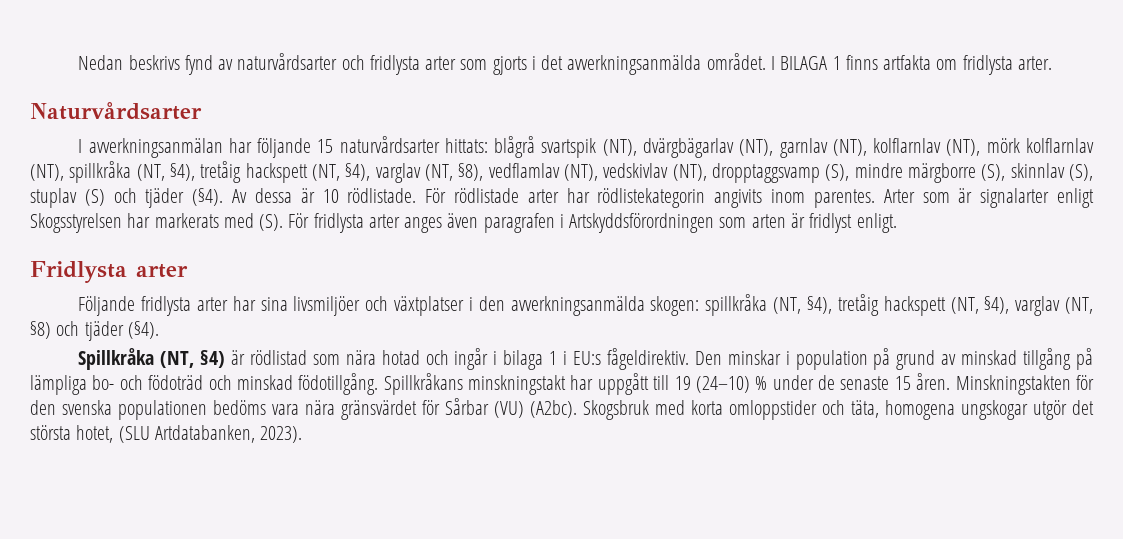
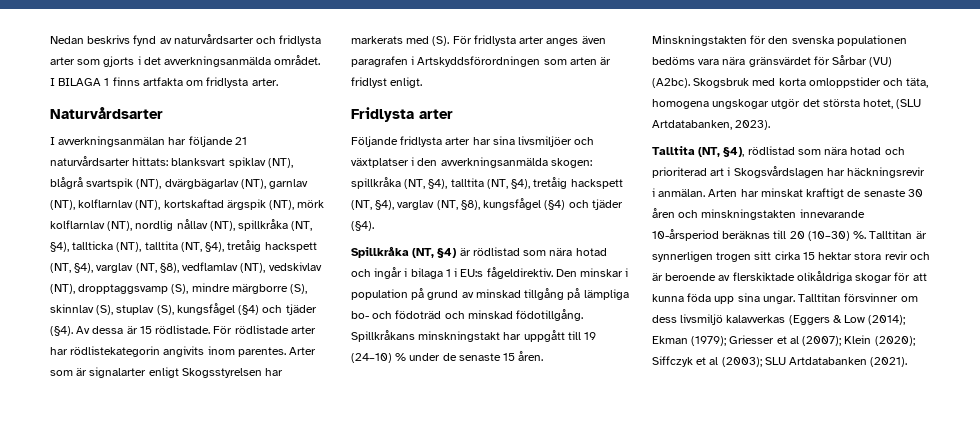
- I avverkningsanmälan har följande 15 naturvårdsarter hittats: blågrå svartspik (NT), dvärgbägarlav (NT), garnlav (NT), kolflarnlav (NT), mörk kolflarnlav (NT), spillkråka (NT, §4), tretåig hackspett (NT, §4), varglav (NT, §8), vedflamlav (NT), vedskivlav (NT), dropptaggsvamp (S), mindre märgborre (S), skinnlav (S), stuplav (S) och tjäder (§4).
+ I avverkningsanmälan har följande 21 naturvårdsarter hittats: blanksvart spiklav (NT), blågrå svartspik (NT), dvärgbägarlav (NT), garnlav (NT), kolflarnlav (NT), kortskaftad ärgspik (NT), mörk kolflarnlav (NT), nordlig nållav (NT), spillkråka (NT, §4), tallticka (NT), talltita (NT, §4), tretåig hackspett (NT, §4), varglav (NT, §8), vedflamlav (NT), vedskivlav (NT), dropptaggsvamp (S), mindre märgborre (S), skinnlav (S), stuplav (S), kungsfågel (§4) och tjäder (§4).
- Av dessa är 10 rödlistade.
+ Av dessa är 15 rödlistade.
- Följande fridlysta arter har sina livsmiljöer och växtplatser i den avverkningsanmälda skogen: spillkråka (NT, §4), tretåig hackspett (NT, §4), varglav (NT, §8) och tjäder (§4).
+ Följande fridlysta arter har sina livsmiljöer och växtplatser i den avverkningsanmälda skogen: spillkråka (NT, §4), talltita (NT, §4), tretåig hackspett (NT, §4), varglav (NT, §8), kungsfågel (§4) och tjäder (§4).
+ Talltita (NT, §4), rödlistad som nära hotad och prioriterad art i Skogsvårdslagen har häckningsrevir i anmälan. Arten har minskat kraftigt de senaste 30 åren och minskningstakten innevarande 10-årsperiod beräknas till 20 (10–30) %. Talltitan är synnerligen trogen sitt cirka 15 hektar stora revir och är beroende av flerskiktade olikåldriga skogar för att kunna föda upp sina ungar. Talltitan försvinner om dess livsmiljö kalavverkas (Eggers & Low (2014); Ekman (1979); Griesser et al (2007); Klein (2020); Siffczyk et al (2003); SLU Artdatabanken (2021).

